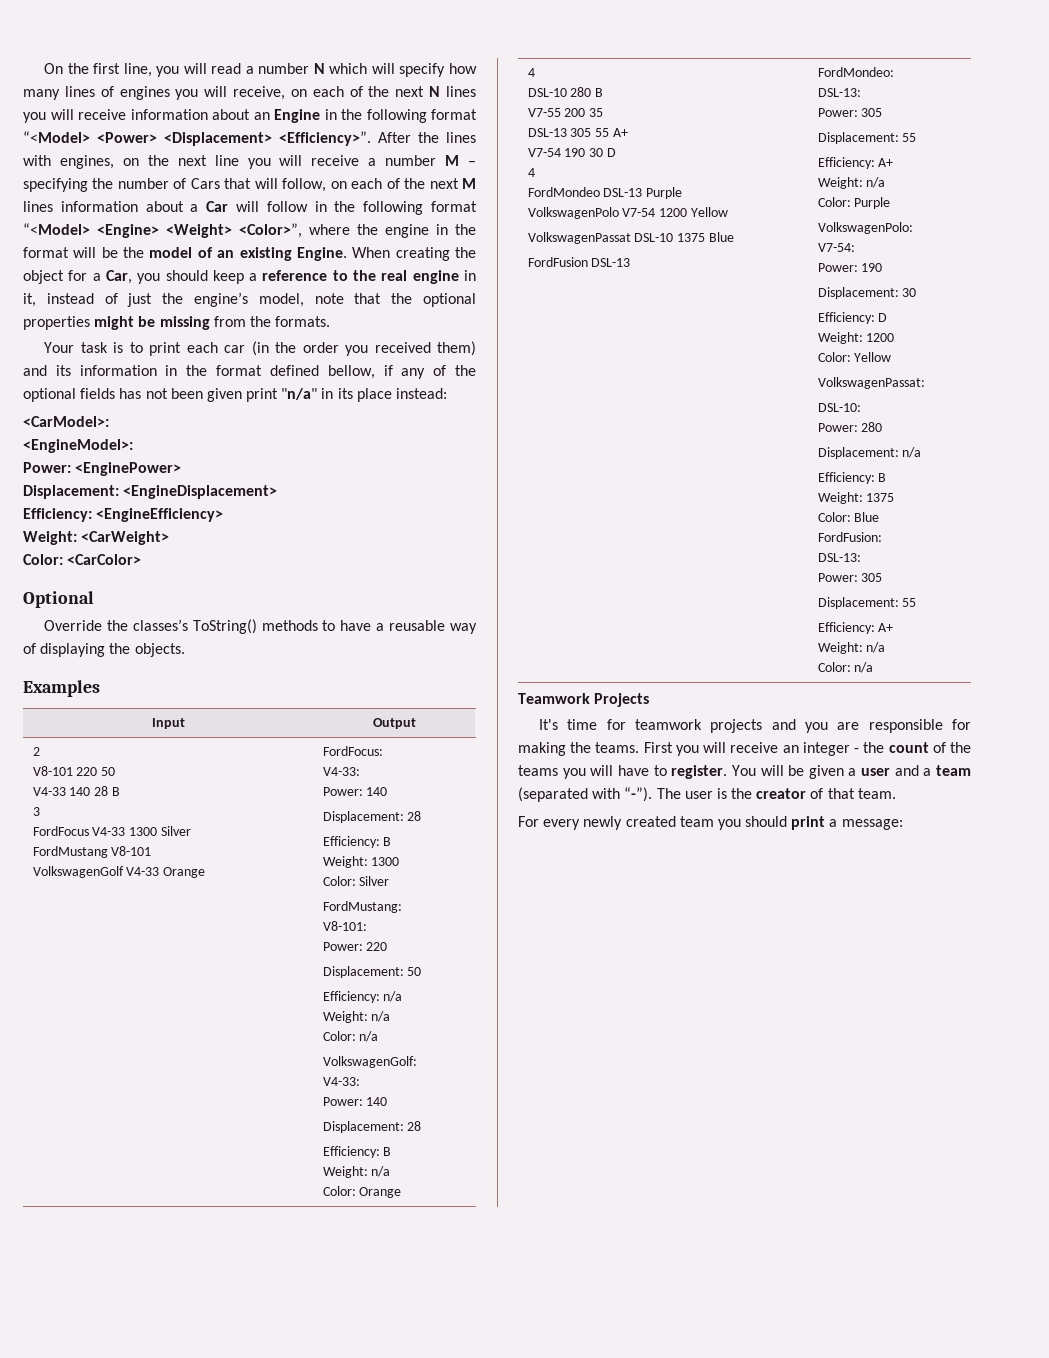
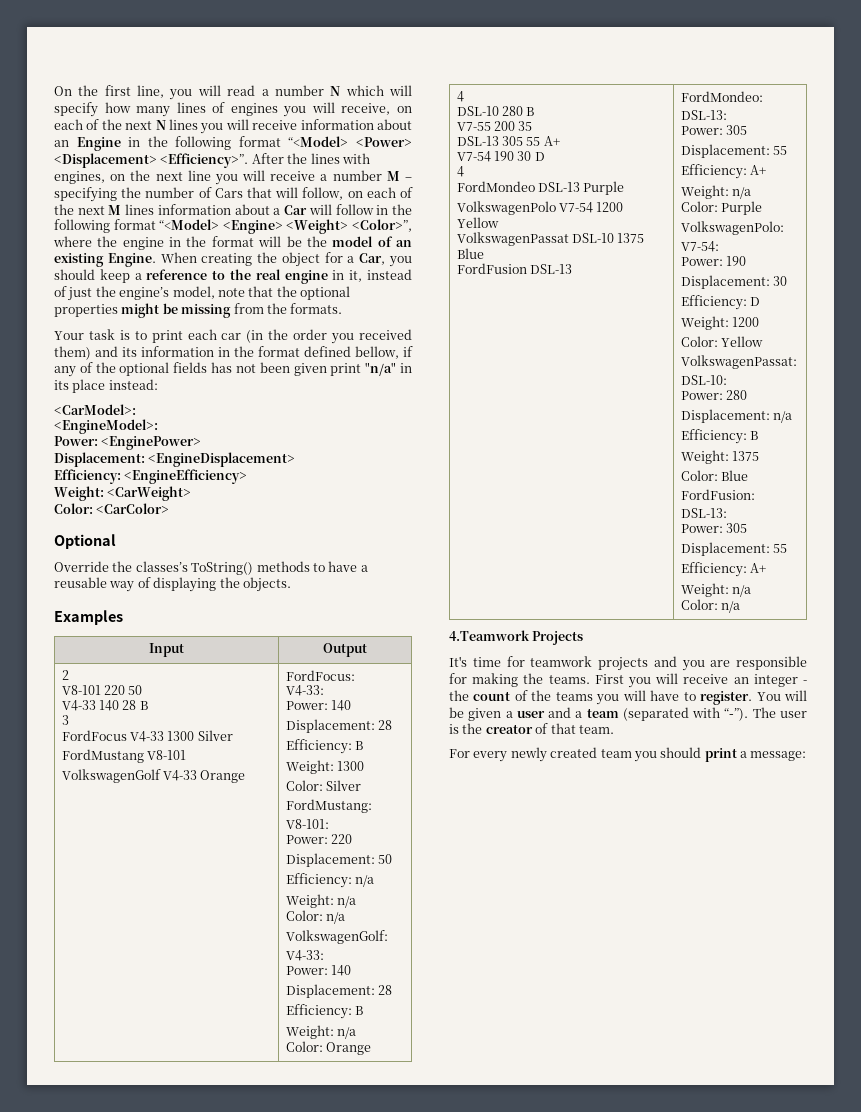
- Teamwork Projects
+ 4.Teamwork Projects

